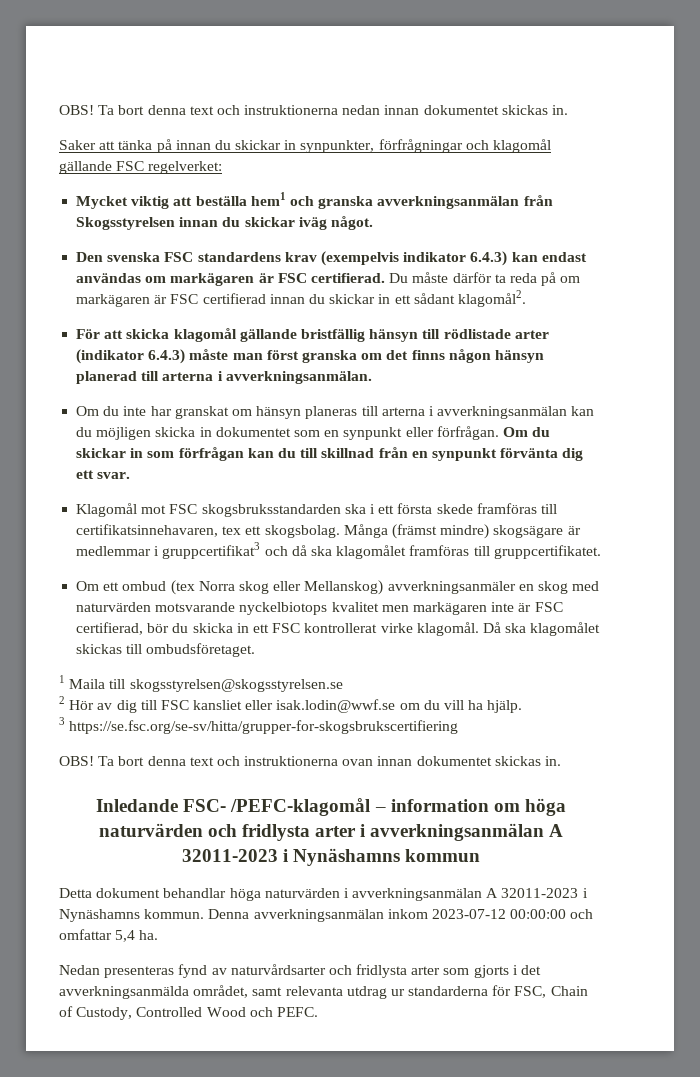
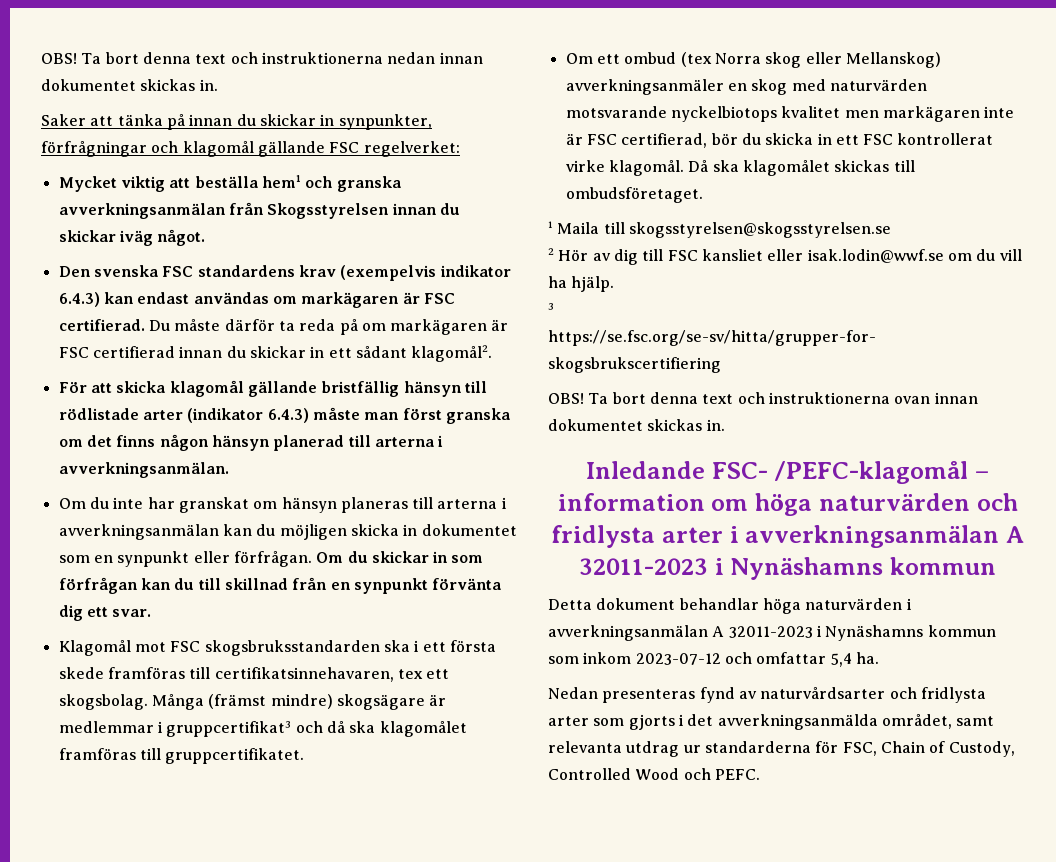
- Detta dokument behandlar höga naturvärden i avverkningsanmälan A 32011-2023 i Nynäshamns kommun. Denna avverkningsanmälan inkom 2023-07-12 00:00:00 och omfattar 5,4 ha.
+ Detta dokument behandlar höga naturvärden i avverkningsanmälan A 32011-2023 i Nynäshamns kommun som inkom 2023-07-12 och omfattar 5,4 ha.

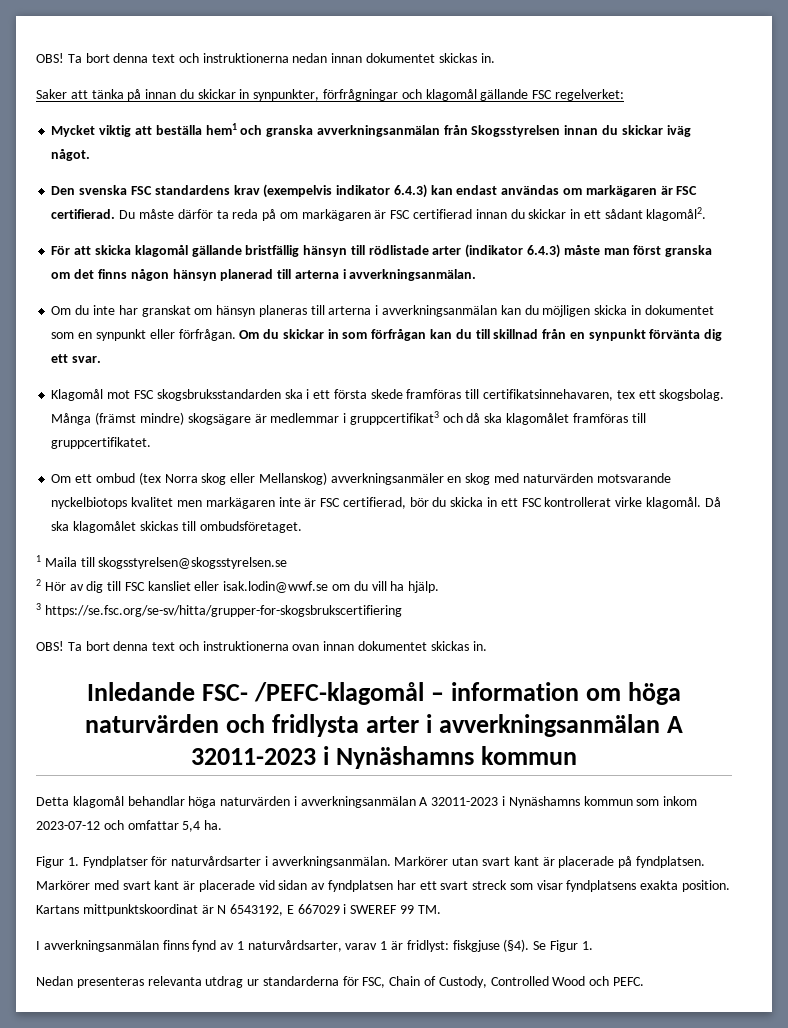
- Detta dokument behandlar höga naturvärden i avverkningsanmälan A 32011-2023 i Nynäshamns kommun som inkom 2023-07-12 och omfattar 5,4 ha.
+ Detta klagomål behandlar höga naturvärden i avverkningsanmälan A 32011-2023 i Nynäshamns kommun som inkom 2023-07-12 och omfattar 5,4 ha.
- Nedan presenteras fynd av naturvårdsarter och fridlysta arter som gjorts i det avverkningsanmälda området, samt relevanta utdrag ur standarderna för FSC, Chain of Custody, Controlled Wood och PEFC.
+ Figur 1. Fyndplatser för naturvårdsarter i avverkningsanmälan. Markörer utan svart kant är placerade på fyndplatsen. Markörer med svart kant är placerade vid sidan av fyndplatsen har ett svart streck som visar fyndplatsens exakta position. Kartans mittpunktskoordinat är N 6543192, E 667029 i SWEREF 99 TM.
+ I avverkningsanmälan finns fynd av 1 naturvårdsarter, varav 1 är fridlyst: fiskgjuse (§4). Se Figur 1.
+ Nedan presenteras relevanta utdrag ur standarderna för FSC, Chain of Custody, Controlled Wood och PEFC.

